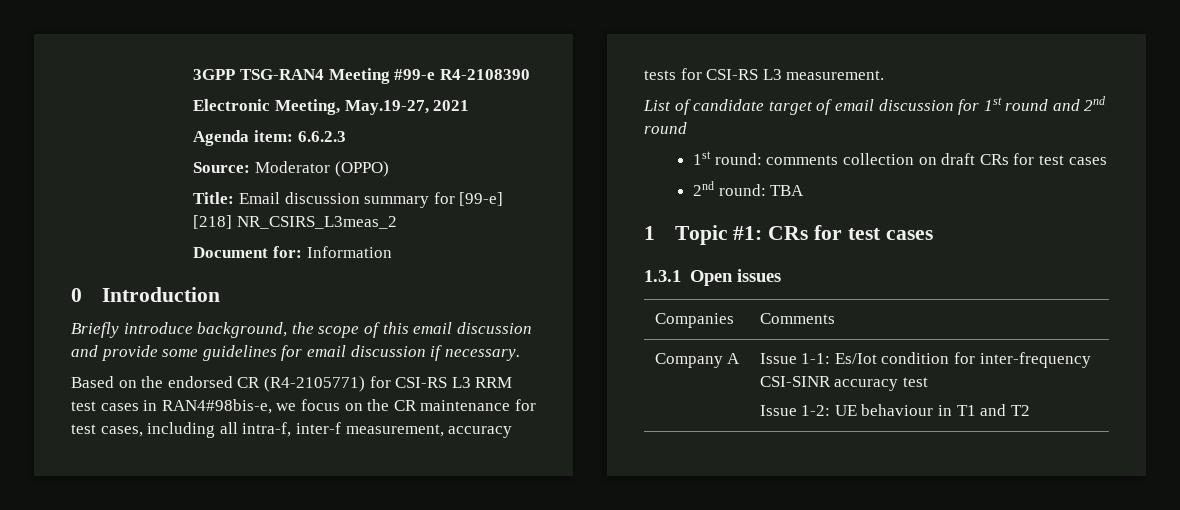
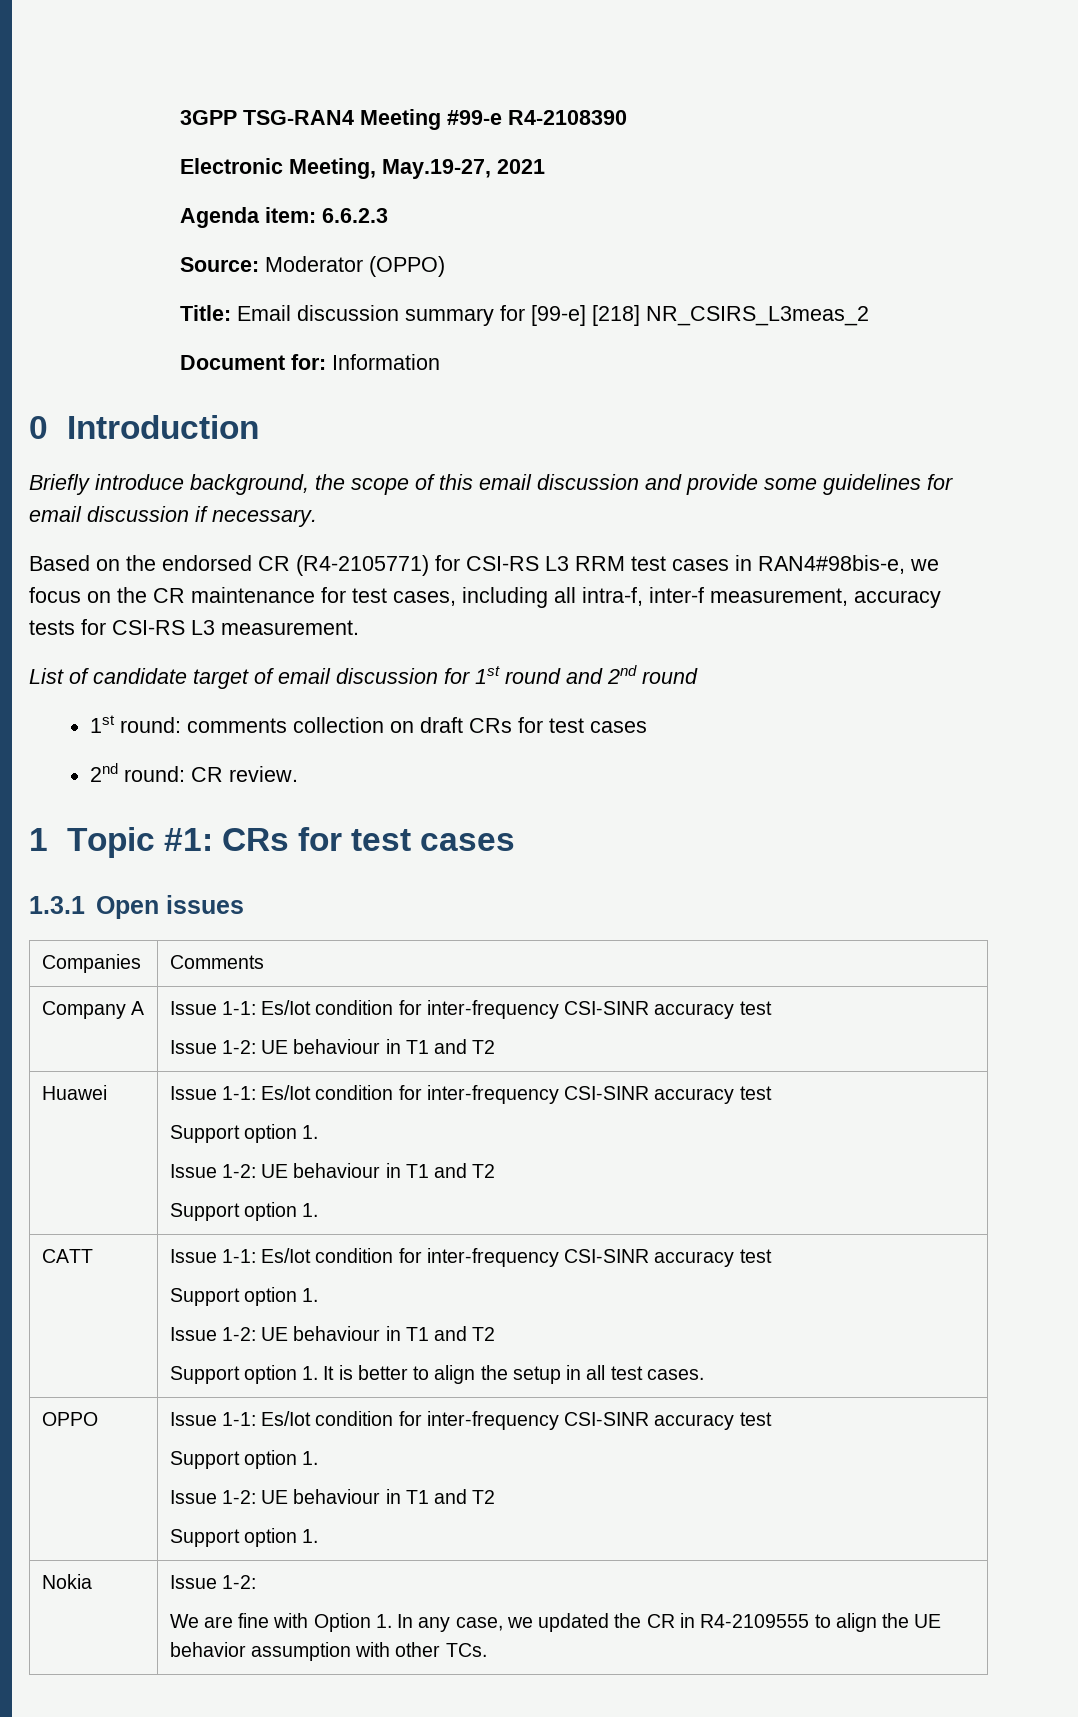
- 2nd round: TBA
+ 2nd round: CR review.
+ Huawei | Issue 1-1: Es/Iot condition for inter-frequency CSI-SINR accuracy test
+ Support option 1.
+ Issue 1-2: UE behaviour in T1 and T2
+ Support option 1.
+ CATT | Issue 1-1: Es/Iot condition for inter-frequency CSI-SINR accuracy test
+ Support option 1.
+ Issue 1-2: UE behaviour in T1 and T2
+ Support option 1. It is better to align the setup in all test cases.
+ OPPO | Issue 1-1: Es/Iot condition for inter-frequency CSI-SINR accuracy test
+ Support option 1.
+ Issue 1-2: UE behaviour in T1 and T2
+ Support option 1.
+ Nokia | Issue 1-2:
+ We are fine with Option 1. In any case, we updated the CR in R4-2109555 to align the UE behavior assumption with other TCs.

